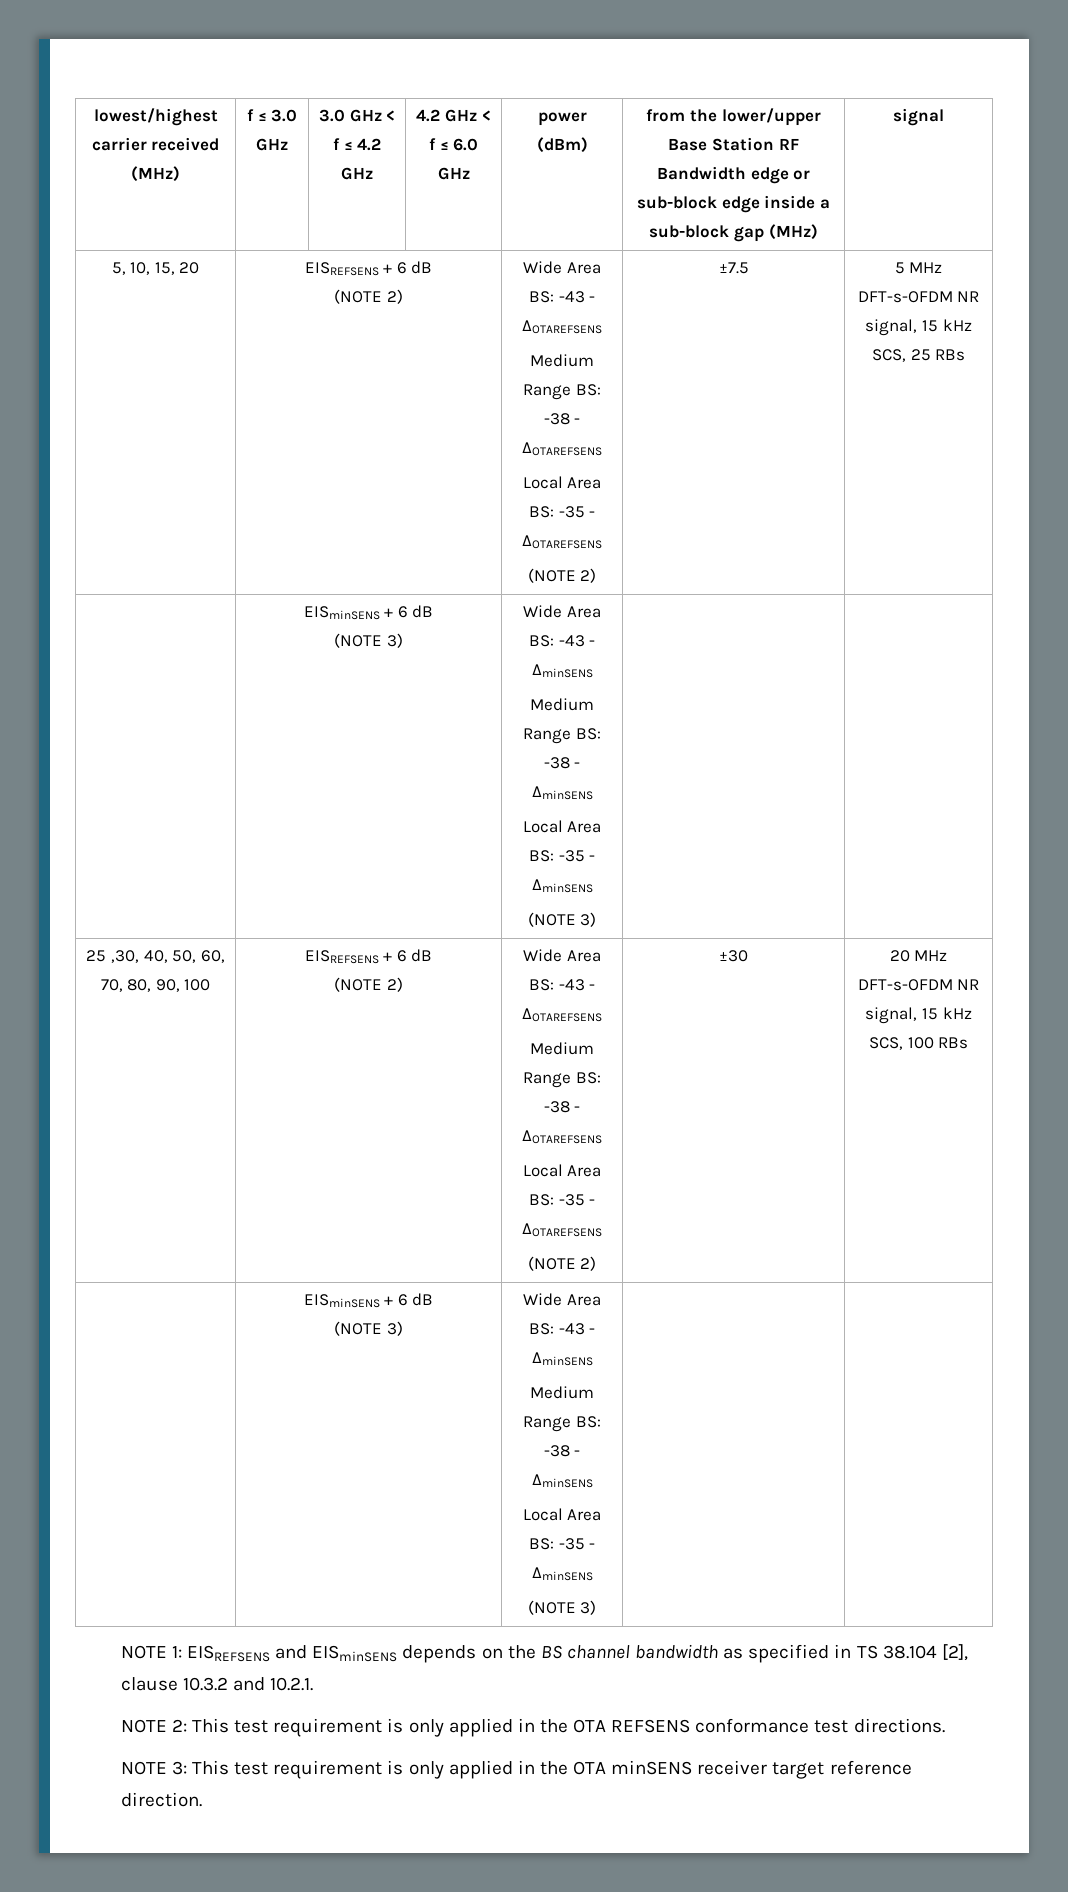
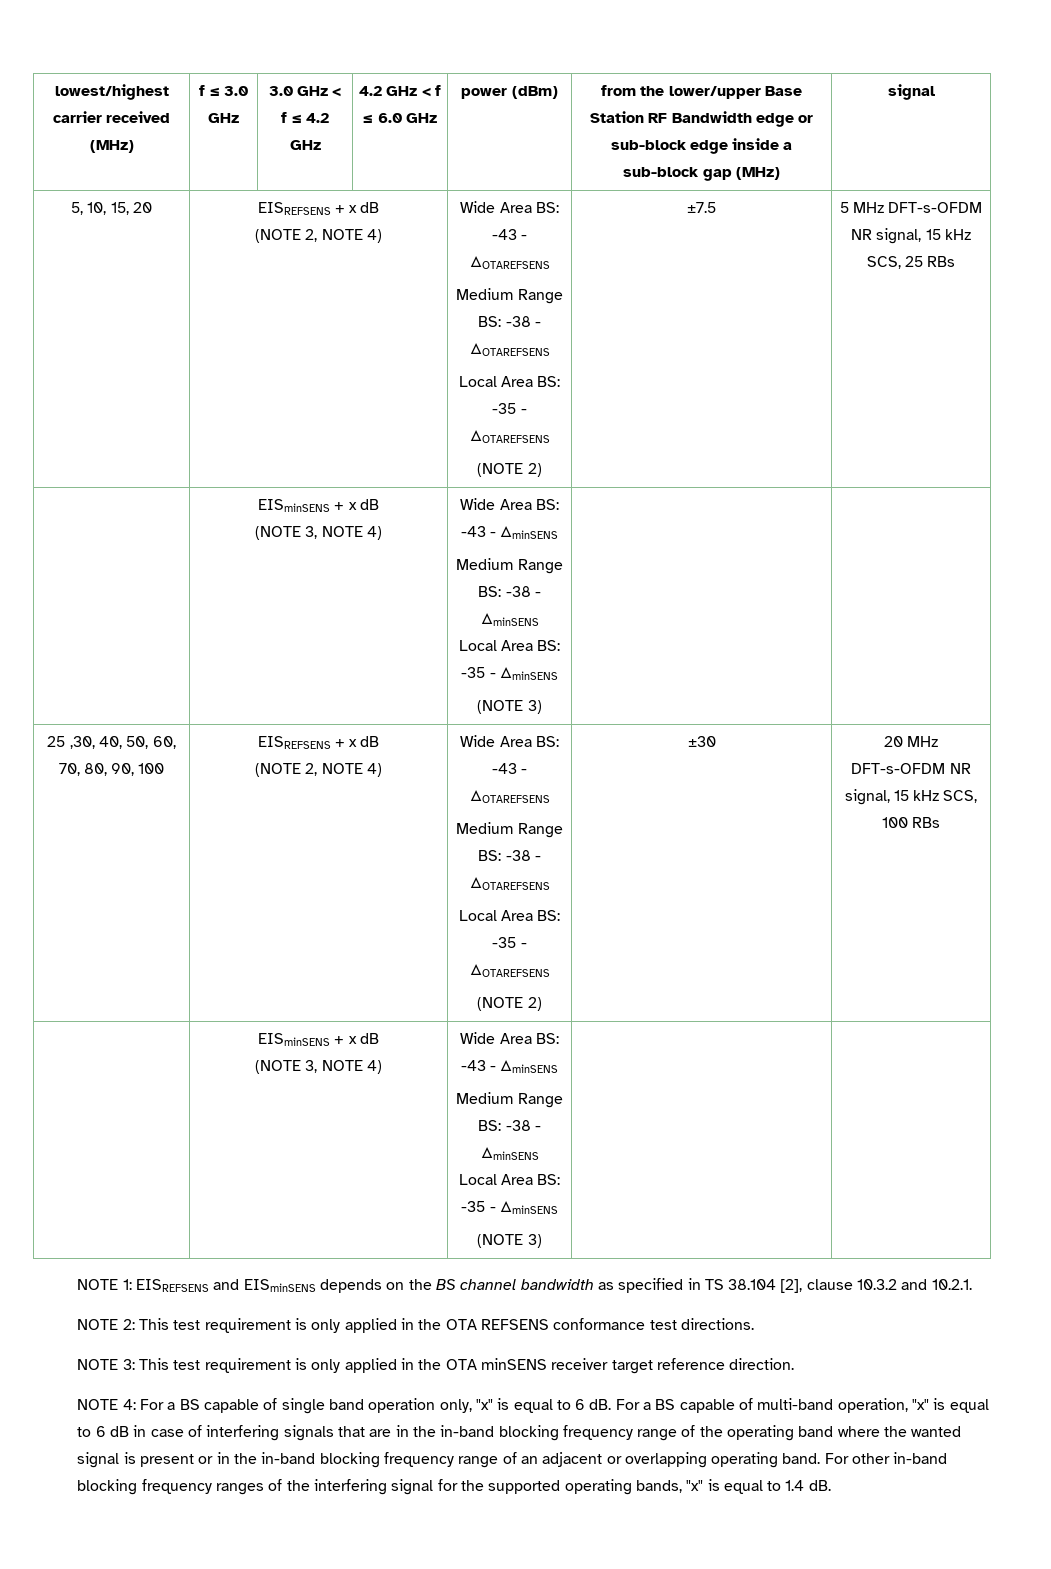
- 5, 10, 15, 20 | EISREFSENS + 6 dB
- (NOTE 2)
+ 5, 10, 15, 20 | EISREFSENS + x dB
+ (NOTE 2, NOTE 4)
  5 MHz DFT-s-OFDM NR signal, 15 kHz SCS, 25 RBs
- | EISminSENS + 6 dB
- (NOTE 3) | Wide Area BS: -43 - ΔminSENS
+ | EISminSENS + x dB
+ (NOTE 3, NOTE 4) | Wide Area BS: -43 - ΔminSENS
- 25 ,30, 40, 50, 60, 70, 80, 90, 100 | EISREFSENS + 6 dB
- (NOTE 2)
+ 25 ,30, 40, 50, 60, 70, 80, 90, 100 | EISREFSENS + x dB
+ (NOTE 2, NOTE 4)
  20 MHz DFT-s-OFDM NR signal, 15 kHz SCS, 100 RBs
- | EISminSENS + 6 dB
- (NOTE 3) | Wide Area BS: -43 - ΔminSENS
+ | EISminSENS + x dB
+ (NOTE 3, NOTE 4) | Wide Area BS: -43 - ΔminSENS
+ NOTE 4: For a BS capable of single band operation only, "x" is equal to 6 dB. For a BS capable of multi-band operation, "x" is equal to 6 dB in case of interfering signals that are in the in-band blocking frequency range of the operating band where the wanted signal is present or in the in-band blocking frequency range of an adjacent or overlapping operating band. For other in-band blocking frequency ranges of the interfering signal for the supported operating bands, "x" is equal to 1.4 dB.

